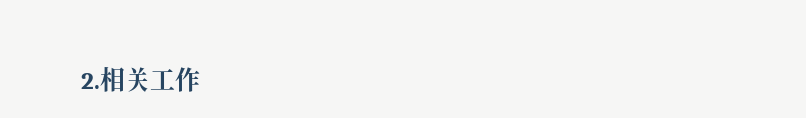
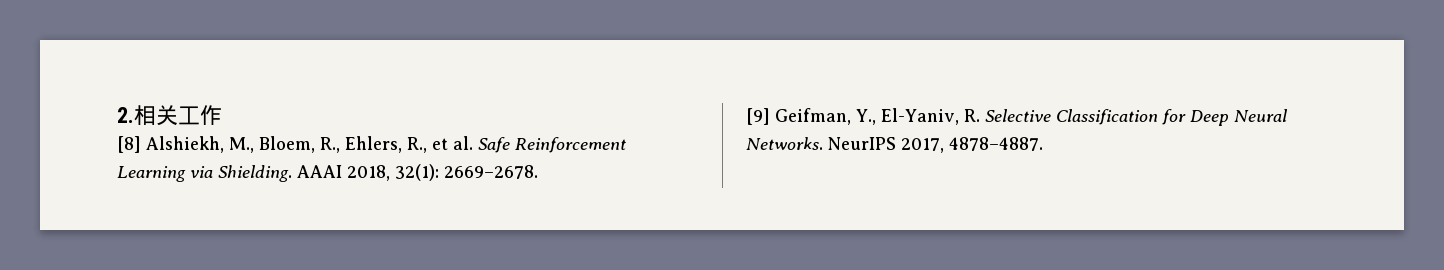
+ [8] Alshiekh, M., Bloem, R., Ehlers, R., et al. Safe Reinforcement Learning via Shielding. AAAI 2018, 32(1): 2669–2678.
+ [9] Geifman, Y., El-Yaniv, R. Selective Classification for Deep Neural Networks. NeurIPS 2017, 4878–4887.

